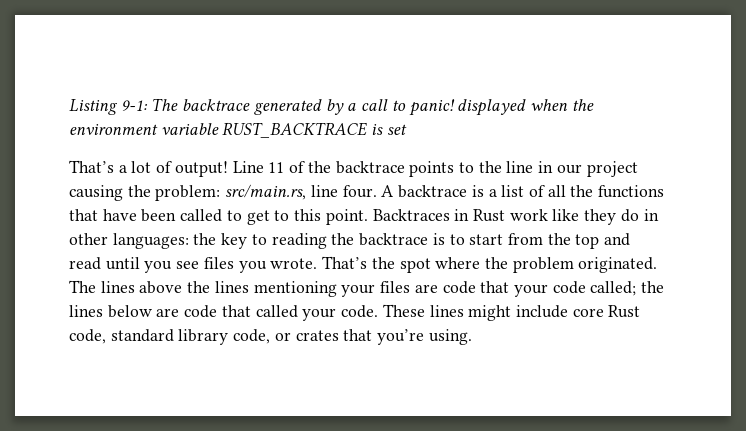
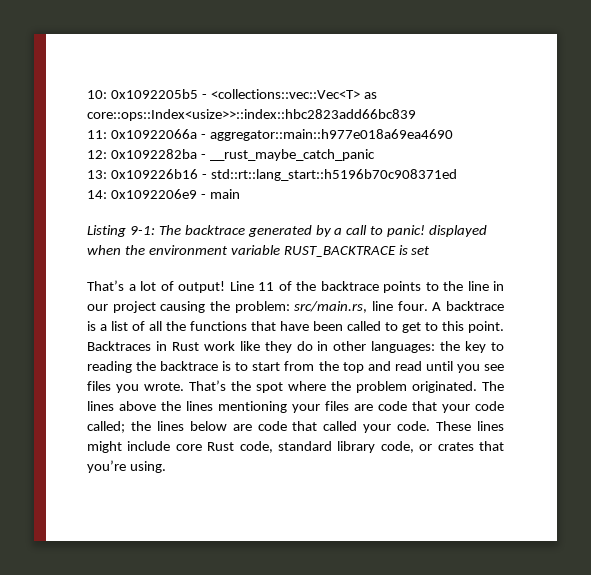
+ 10: 0x1092205b5 - <collections::vec::Vec<T> as core::ops::Index<usize>>::index::hbc2823add66bc839
+ 11: 0x10922066a - aggregator::main::h977e018a69ea4690
+ 12: 0x1092282ba - __rust_maybe_catch_panic
+ 13: 0x109226b16 - std::rt::lang_start::h5196b70c908371ed
+ 14: 0x1092206e9 - main

